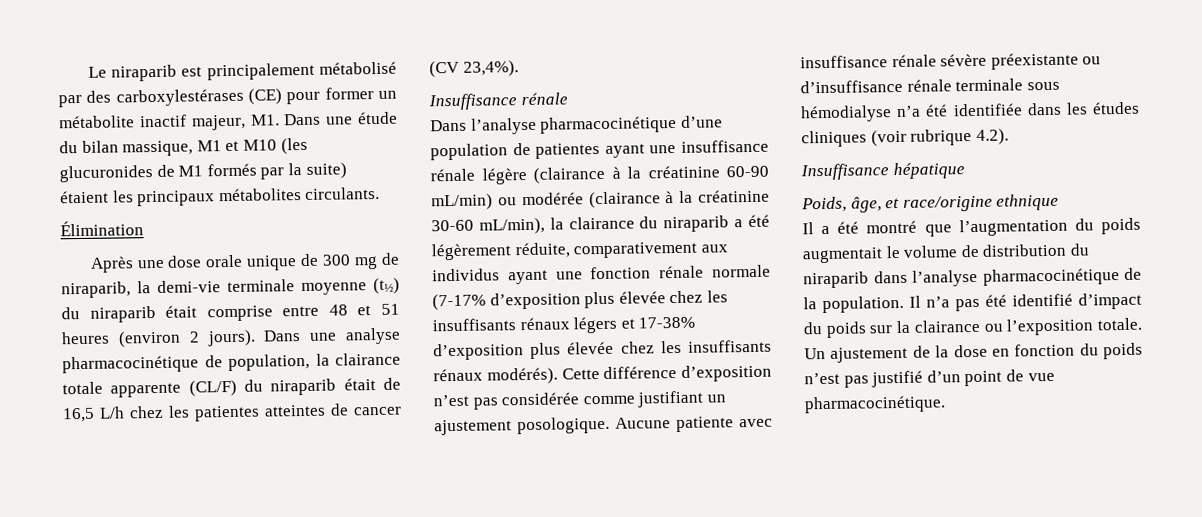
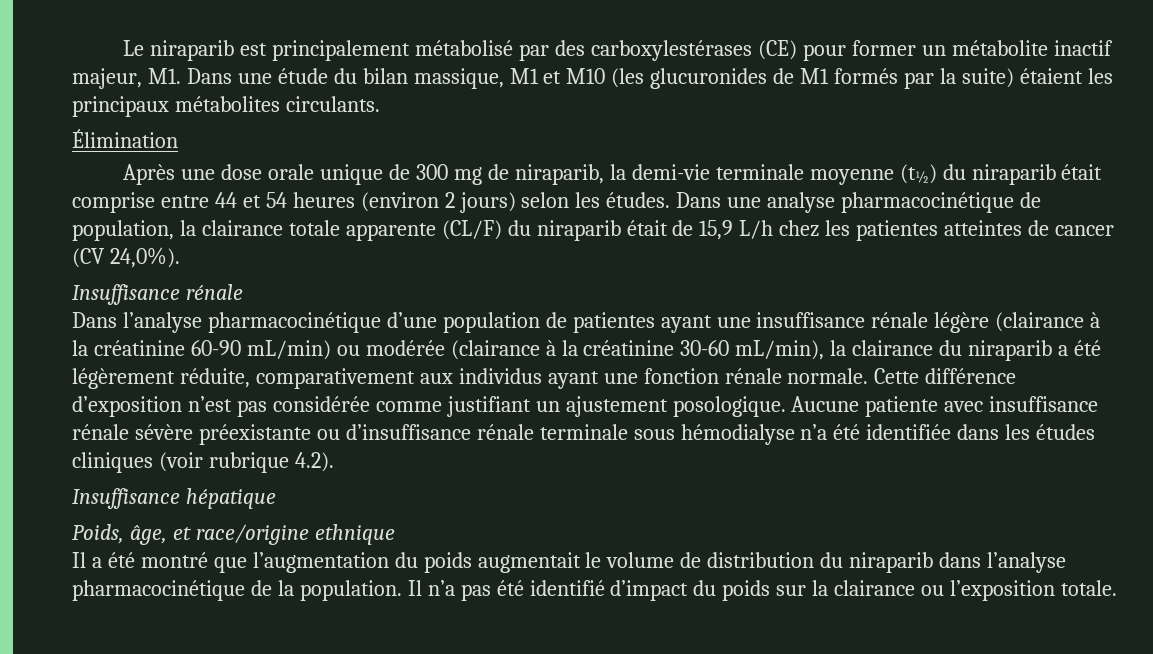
- Après une dose orale unique de 300 mg de niraparib, la demi-vie terminale moyenne (t½) du niraparib était comprise entre 48 et 51 heures (environ 2 jours).
+ Après une dose orale unique de 300 mg de niraparib, la demi-vie terminale moyenne (t½) du niraparib était comprise entre 44 et 54 heures (environ 2 jours) selon les études.
- Dans une analyse pharmacocinétique de population, la clairance totale apparente (CL/F) du niraparib était de 16,5 L/h chez les patientes atteintes de cancer (CV 23,4%).
+ Dans une analyse pharmacocinétique de population, la clairance totale apparente (CL/F) du niraparib était de 15,9 L/h chez les patientes atteintes de cancer (CV 24,0%).
- Dans l’analyse pharmacocinétique d’une population de patientes ayant une insuffisance rénale légère (clairance à la créatinine 60-90 mL/min) ou modérée (clairance à la créatinine 30-60 mL/min), la clairance du niraparib a été légèrement réduite, comparativement aux individus ayant une fonction rénale normale (7-17% d’exposition plus élevée chez les insuffisants rénaux légers et 17-38% d’exposition plus élevée chez les insuffisants rénaux modérés).
+ Dans l’analyse pharmacocinétique d’une population de patientes ayant une insuffisance rénale légère (clairance à la créatinine 60-90 mL/min) ou modérée (clairance à la créatinine 30-60 mL/min), la clairance du niraparib a été légèrement réduite, comparativement aux individus ayant une fonction rénale normale.
- Un ajustement de la dose en fonction du poids n’est pas justifié d’un point de vue pharmacocinétique.

